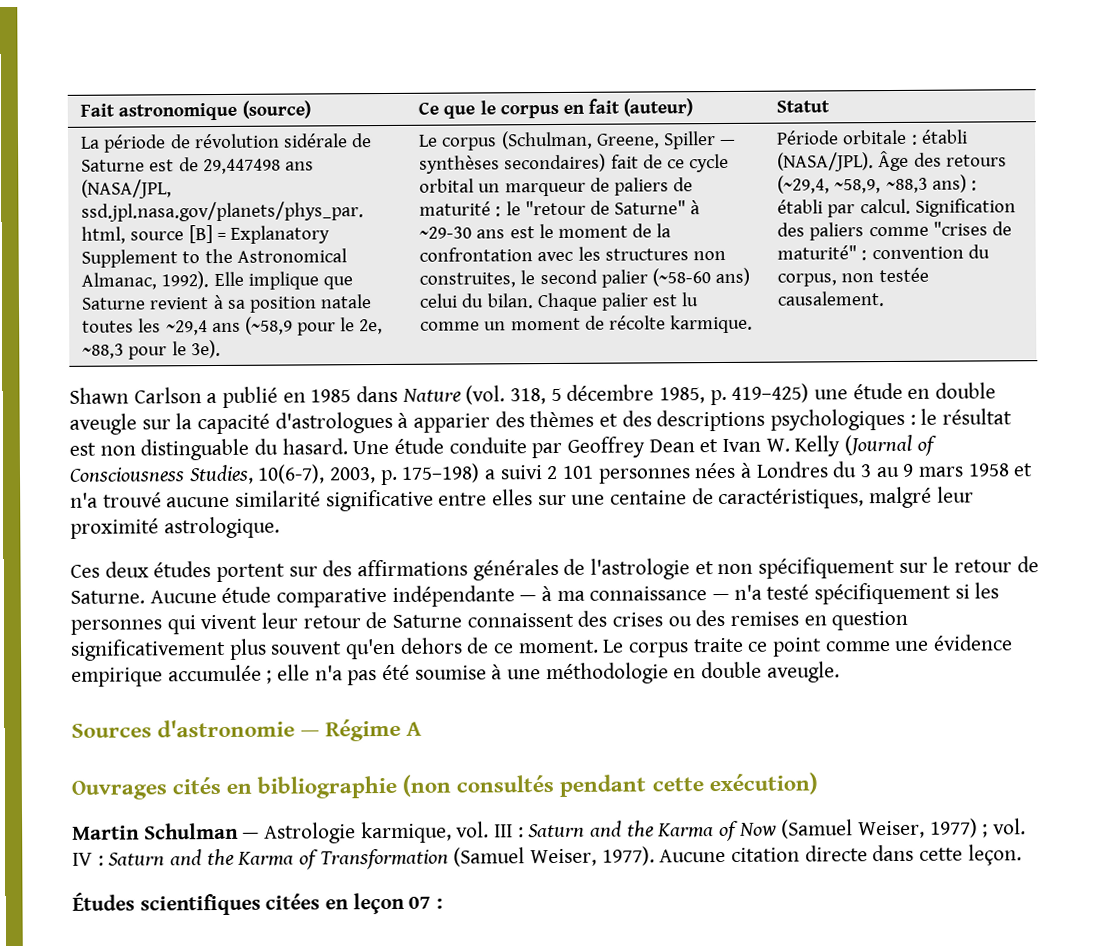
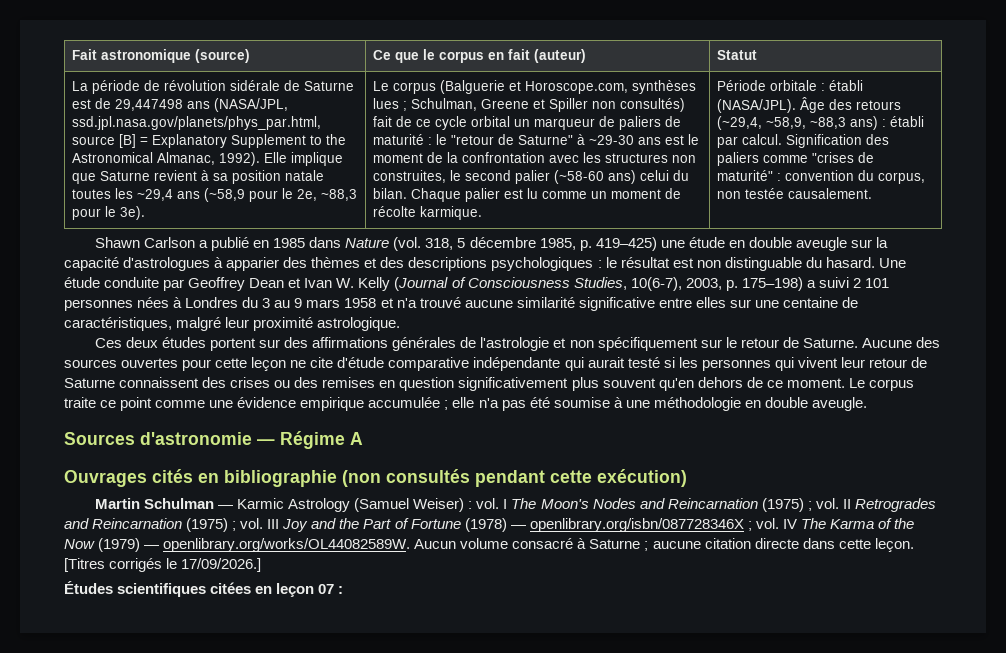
- Le corpus (Schulman, Greene, Spiller — synthèses secondaires) fait de ce cycle orbital un marqueur de paliers de maturité : le "retour de Saturne" à ~29-30 ans est le moment de la confrontation avec les structures non construites, le second palier (~58-60 ans) celui du bilan.
+ Le corpus (Balguerie et Horoscope.com, synthèses lues ; Schulman, Greene et Spiller non consultés) fait de ce cycle orbital un marqueur de paliers de maturité : le "retour de Saturne" à ~29-30 ans est le moment de la confrontation avec les structures non construites, le second palier (~58-60 ans) celui du bilan.
- Aucune étude comparative indépendante — à ma connaissance — n'a testé spécifiquement si les personnes qui vivent leur retour de Saturne connaissent des crises ou des remises en question significativement plus souvent qu'en dehors de ce moment.
+ Aucune des sources ouvertes pour cette leçon ne cite d'étude comparative indépendante qui aurait testé si les personnes qui vivent leur retour de Saturne connaissent des crises ou des remises en question significativement plus souvent qu'en dehors de ce moment.
- Martin Schulman — Astrologie karmique, vol. III : Saturn and the Karma of Now (Samuel Weiser, 1977) ; vol. IV : Saturn and the Karma of Transformation (Samuel Weiser, 1977). Aucune citation directe dans cette leçon.
+ Martin Schulman — Karmic Astrology (Samuel Weiser) : vol. I The Moon's Nodes and Reincarnation (1975) ; vol. II Retrogrades and Reincarnation (1975) ; vol. III Joy and the Part of Fortune (1978) — openlibrary.org/isbn/087728346X ; vol. IV The Karma of the Now (1979) — openlibrary.org/works/OL44082589W. Aucun volume consacré à Saturne ; aucune citation directe dans cette leçon. [Titres corrigés le 17/09/2026.]

